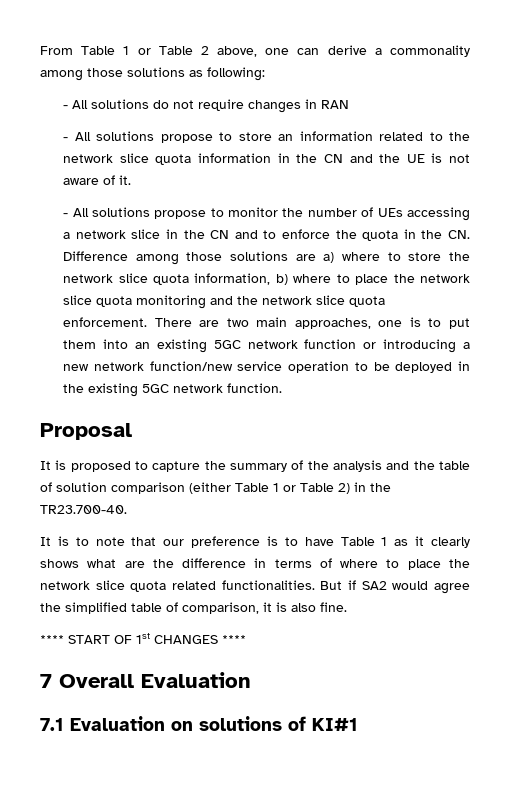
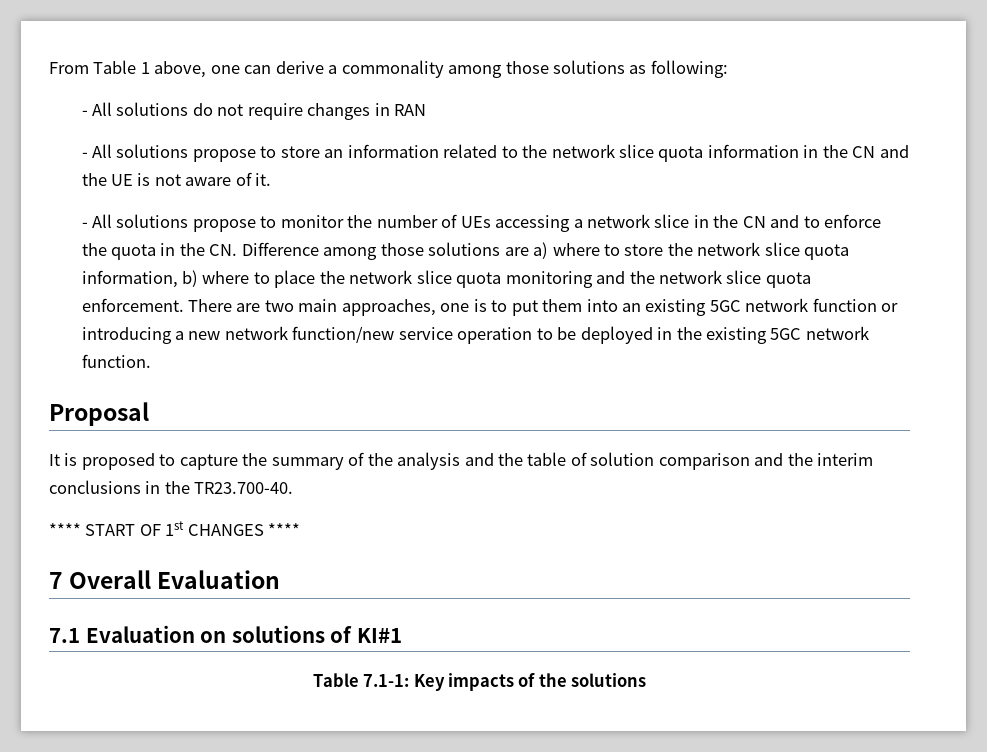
- From Table 1 or Table 2 above, one can derive a commonality among those solutions as following:
+ From Table 1 above, one can derive a commonality among those solutions as following:
- It is proposed to capture the summary of the analysis and the table of solution comparison (either Table 1 or Table 2) in the TR23.700-40.
- It is to note that our preference is to have Table 1 as it clearly shows what are the difference in terms of where to place the network slice quota related functionalities. But if SA2 would agree the simplified table of comparison, it is also fine.
+ It is proposed to capture the summary of the analysis and the table of solution comparison and the interim conclusions in the TR23.700-40.
+ Table 7.1-1: Key impacts of the solutions

